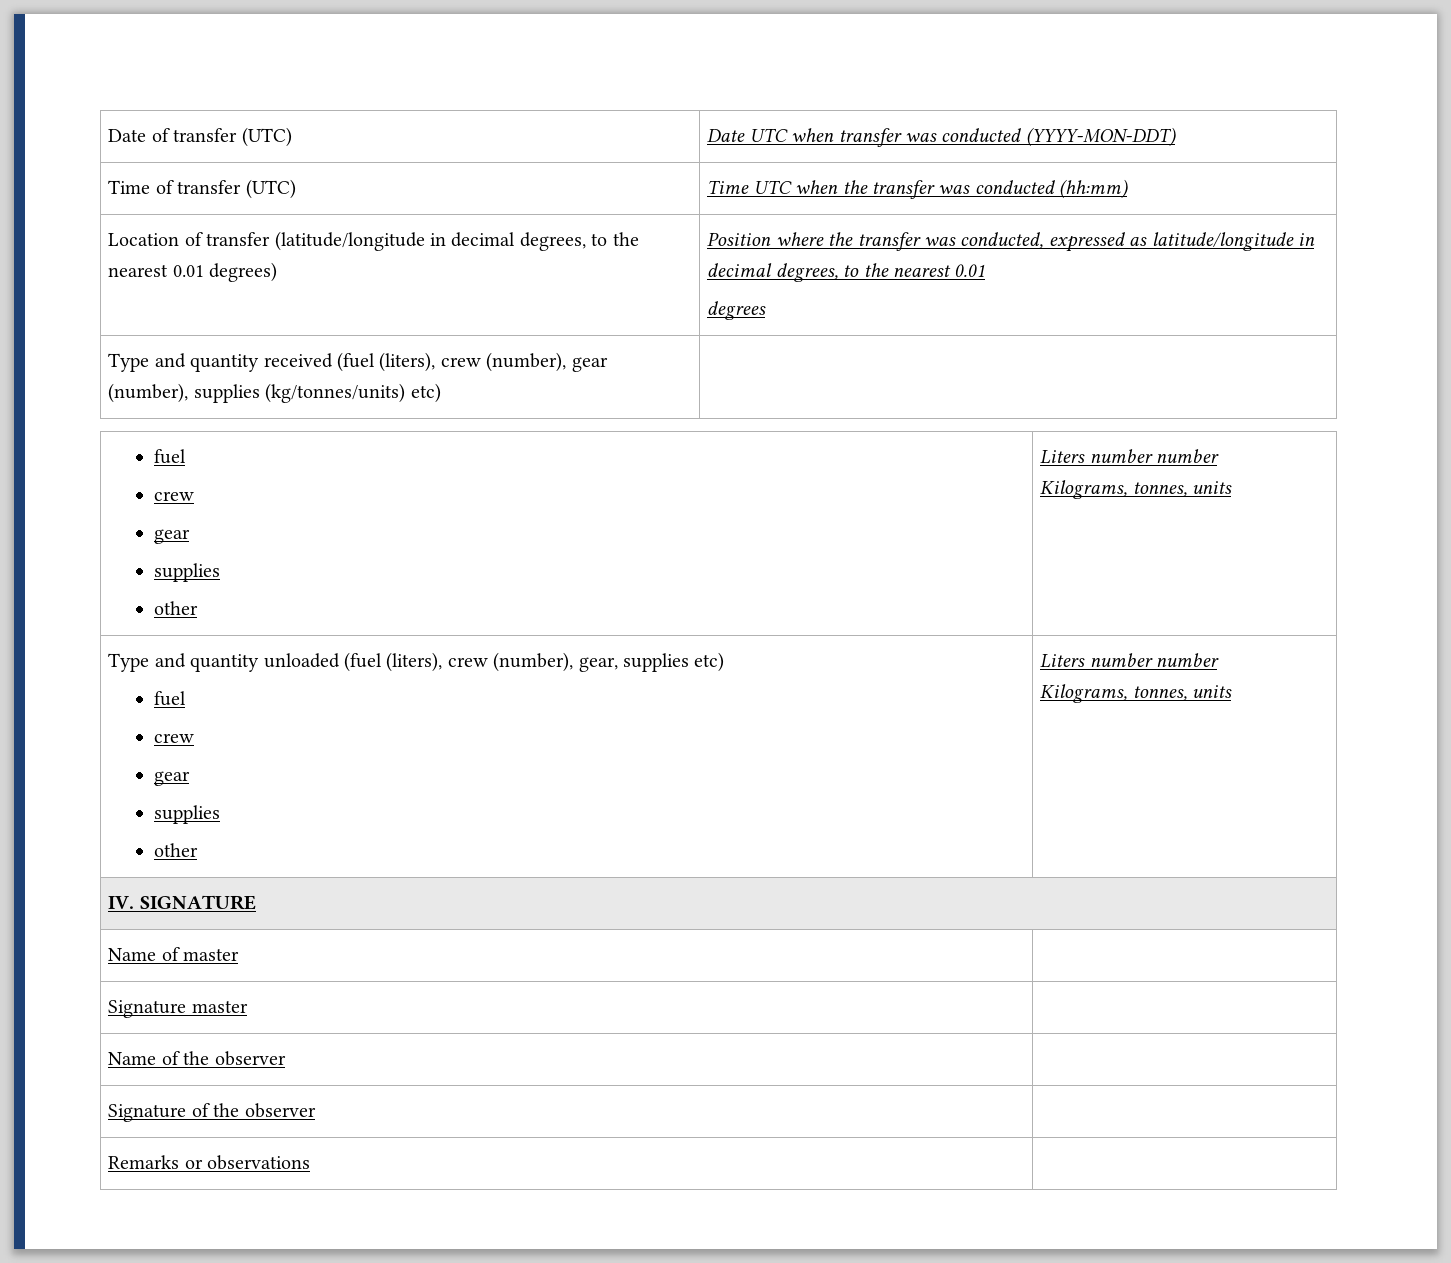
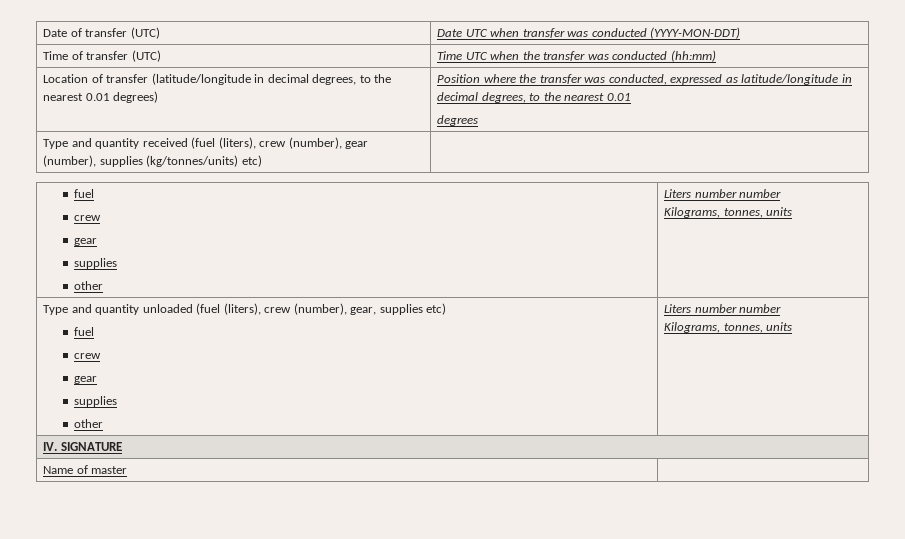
- Signature master |
- Name of the observer |
- Signature of the observer |
- Remarks or observations |

